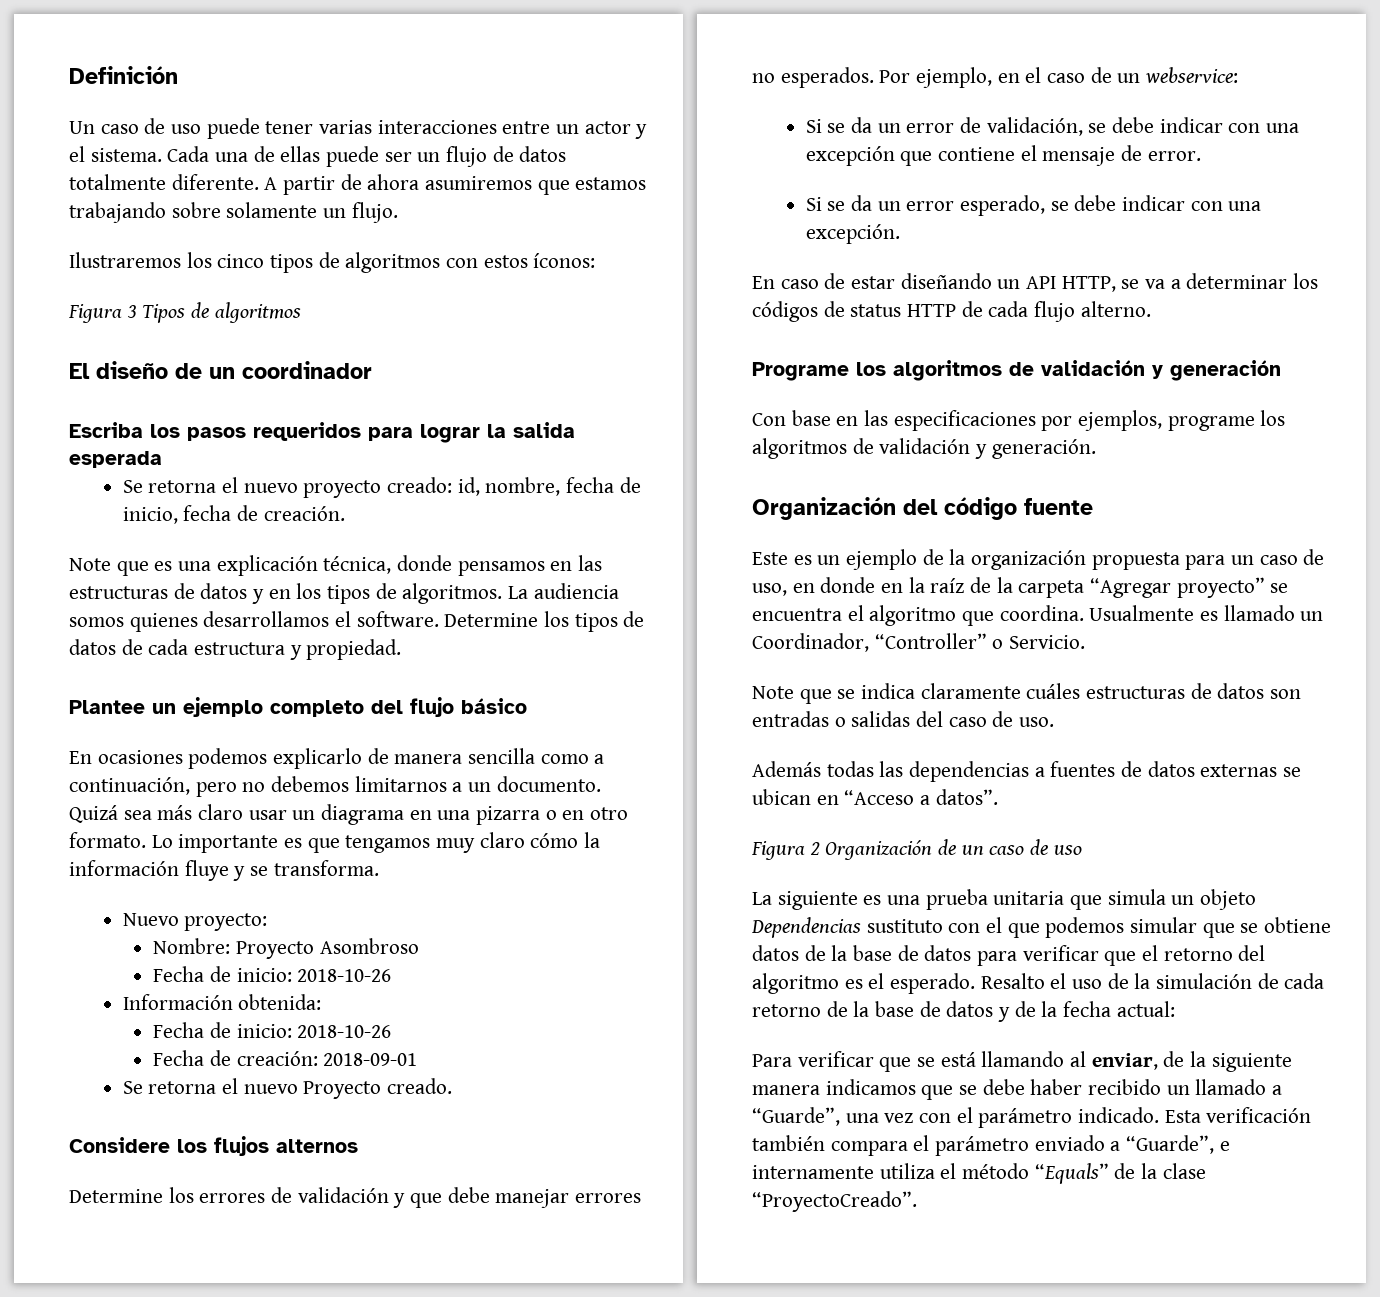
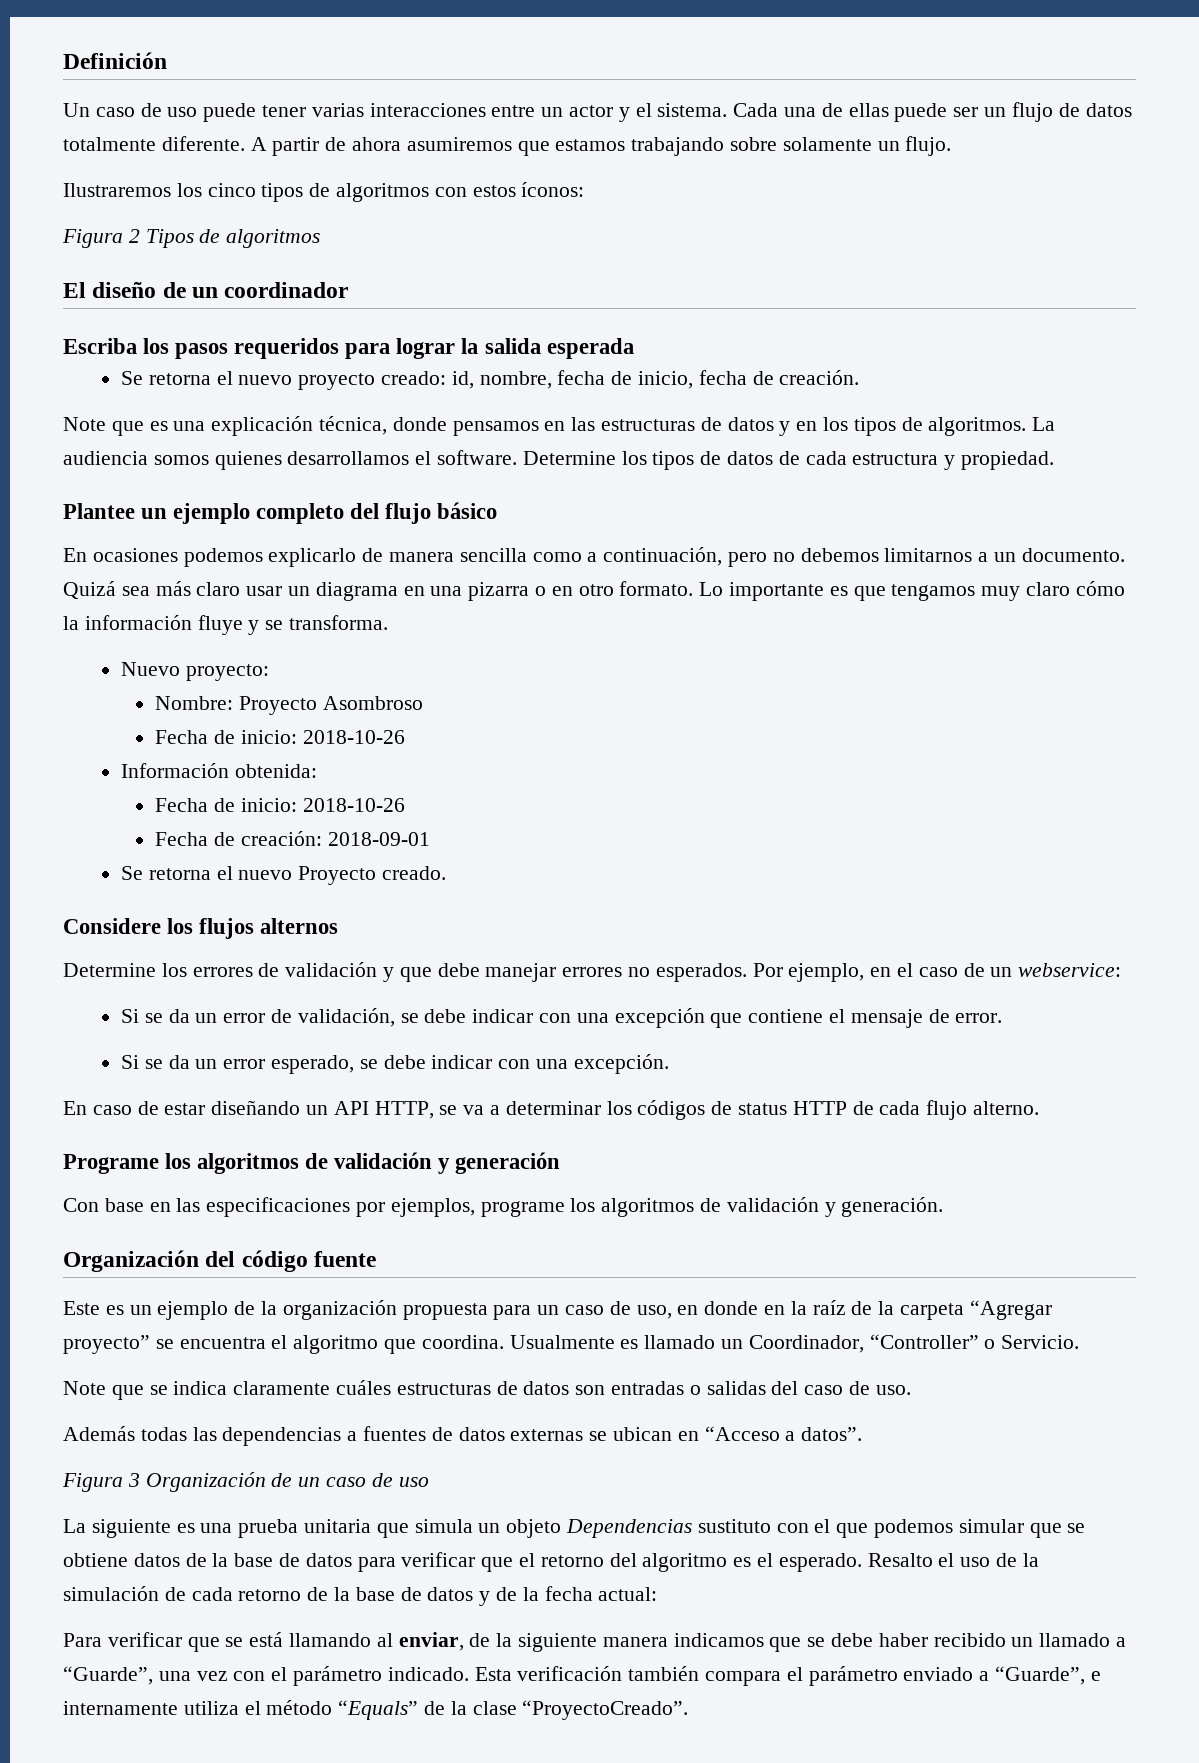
- Figura 3 Tipos de algoritmos
+ Figura 2 Tipos de algoritmos
- Figura 2 Organización de un caso de uso
+ Figura 3 Organización de un caso de uso

